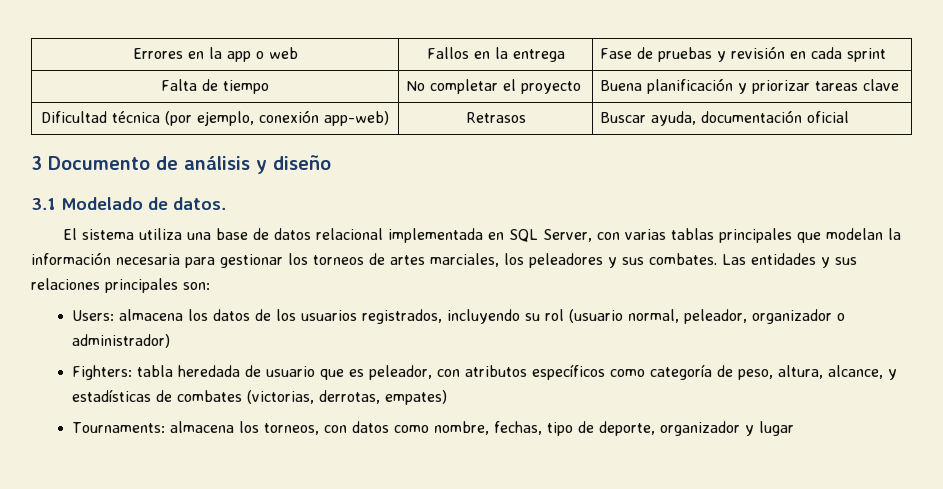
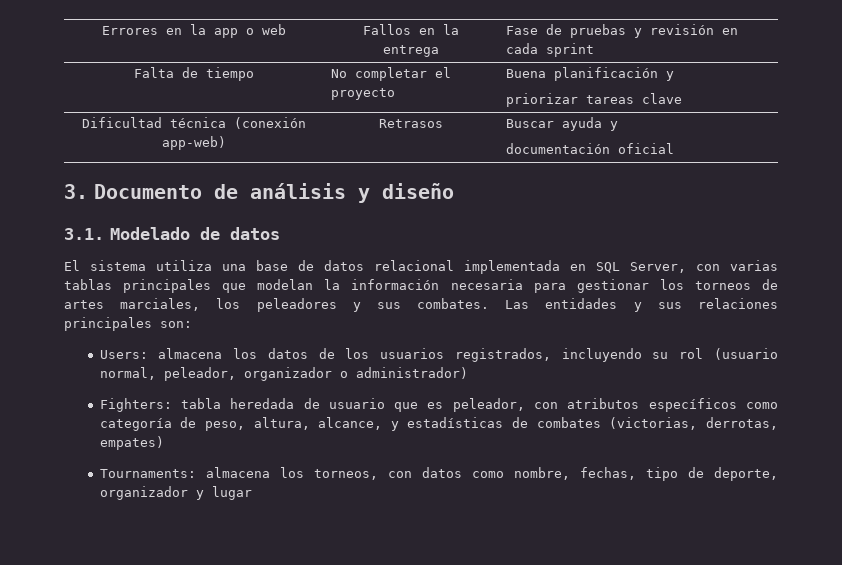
- Falta de tiempo | No completar el proyecto | Buena planificación y priorizar tareas clave
+ Falta de tiempo | No completar el proyecto | Buena planificación y
+ priorizar tareas clave
- Dificultad técnica (por ejemplo, conexión app-web) | Retrasos | Buscar ayuda, documentación oficial
+ Dificultad técnica (conexión app-web) | Retrasos | Buscar ayuda y
+ documentación oficial
- 3 Documento de análisis y diseño
+ 3. Documento de análisis y diseño
- 3.1 Modelado de datos.
+ 3.1. Modelado de datos

